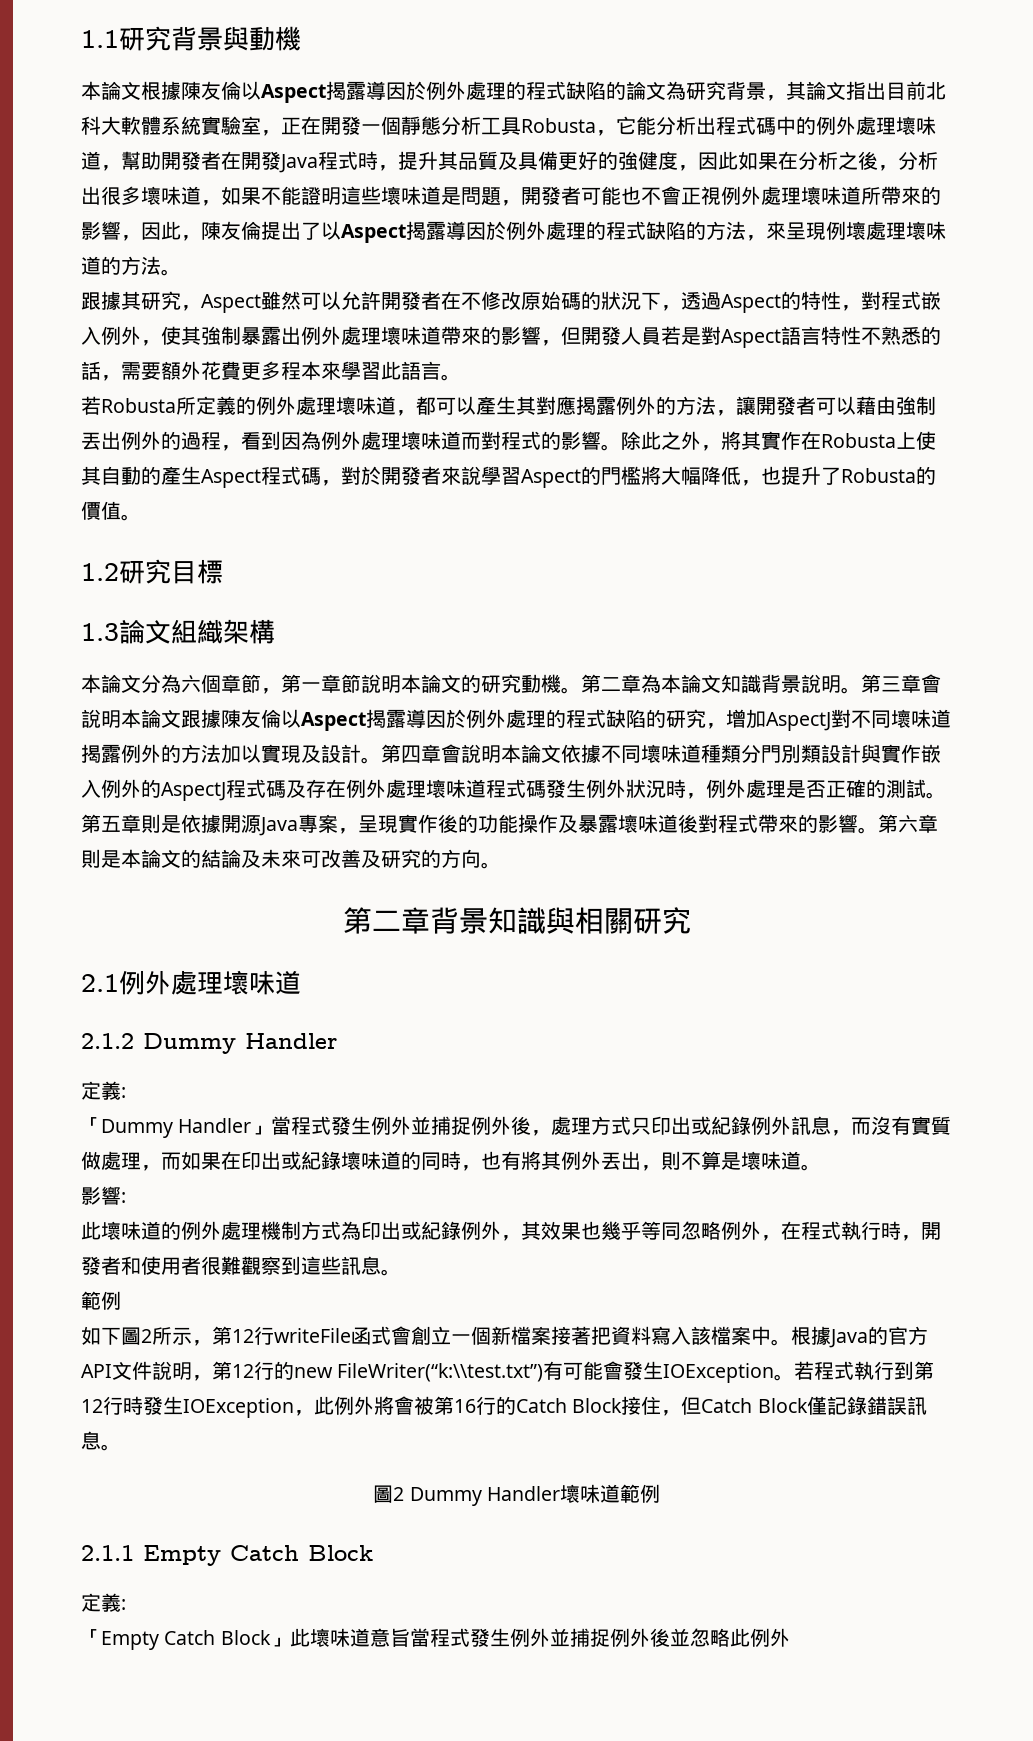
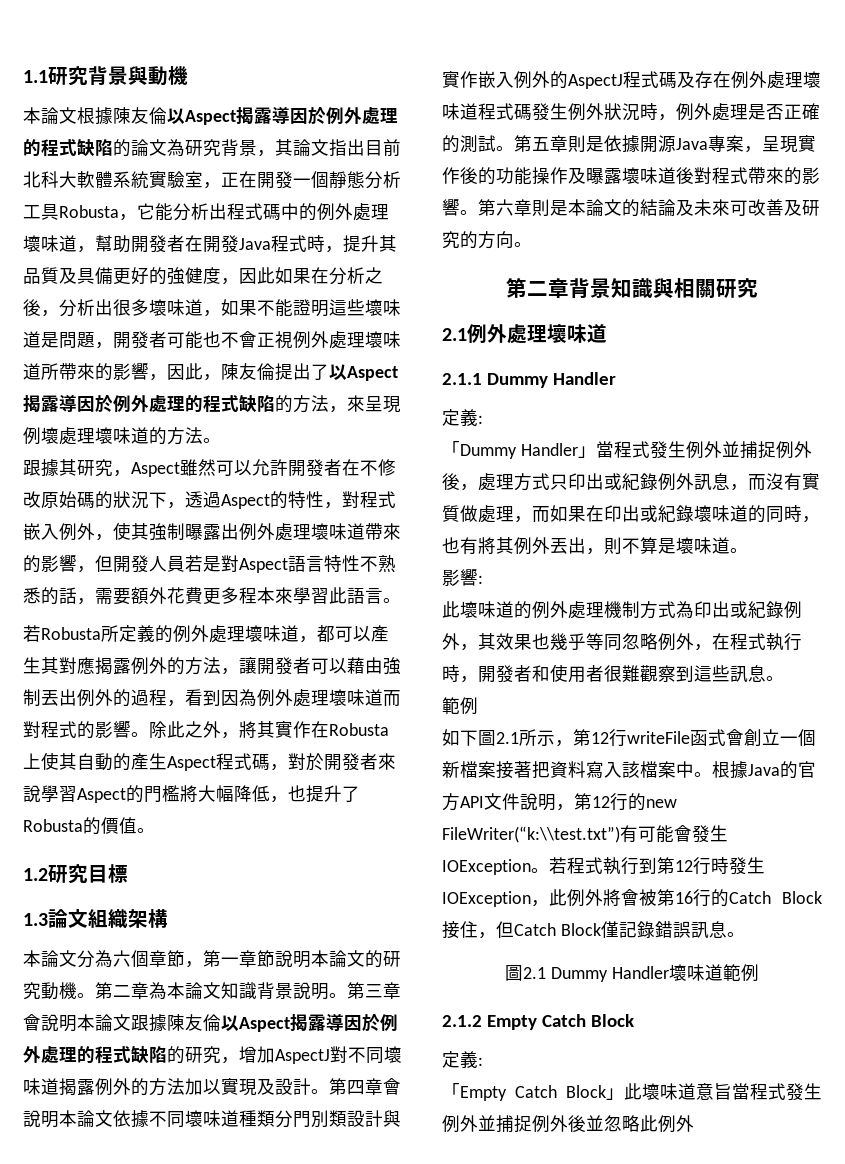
- 跟據其研究，Aspect雖然可以允許開發者在不修改原始碼的狀況下，透過Aspect的特性，對程式嵌入例外，使其強制暴露出例外處理壞味道帶來的影響，但開發人員若是對Aspect語言特性不熟悉的話，需要額外花費更多程本來學習此語言。
+ 跟據其研究，Aspect雖然可以允許開發者在不修改原始碼的狀況下，透過Aspect的特性，對程式嵌入例外，使其強制曝露出例外處理壞味道帶來的影響，但開發人員若是對Aspect語言特性不熟悉的話，需要額外花費更多程本來學習此語言。
- 第五章則是依據開源Java專案，呈現實作後的功能操作及暴露壞味道後對程式帶來的影響。
+ 第五章則是依據開源Java專案，呈現實作後的功能操作及曝露壞味道後對程式帶來的影響。
- 2.1.2 Dummy Handler
+ 2.1.1 Dummy Handler
- 如下圖2所示，第12行writeFile函式會創立一個新檔案接著把資料寫入該檔案中。
+ 如下圖2.1所示，第12行writeFile函式會創立一個新檔案接著把資料寫入該檔案中。
- 圖2 Dummy Handler壞味道範例
+ 圖2.1 Dummy Handler壞味道範例
- 2.1.1 Empty Catch Block
+ 2.1.2 Empty Catch Block

